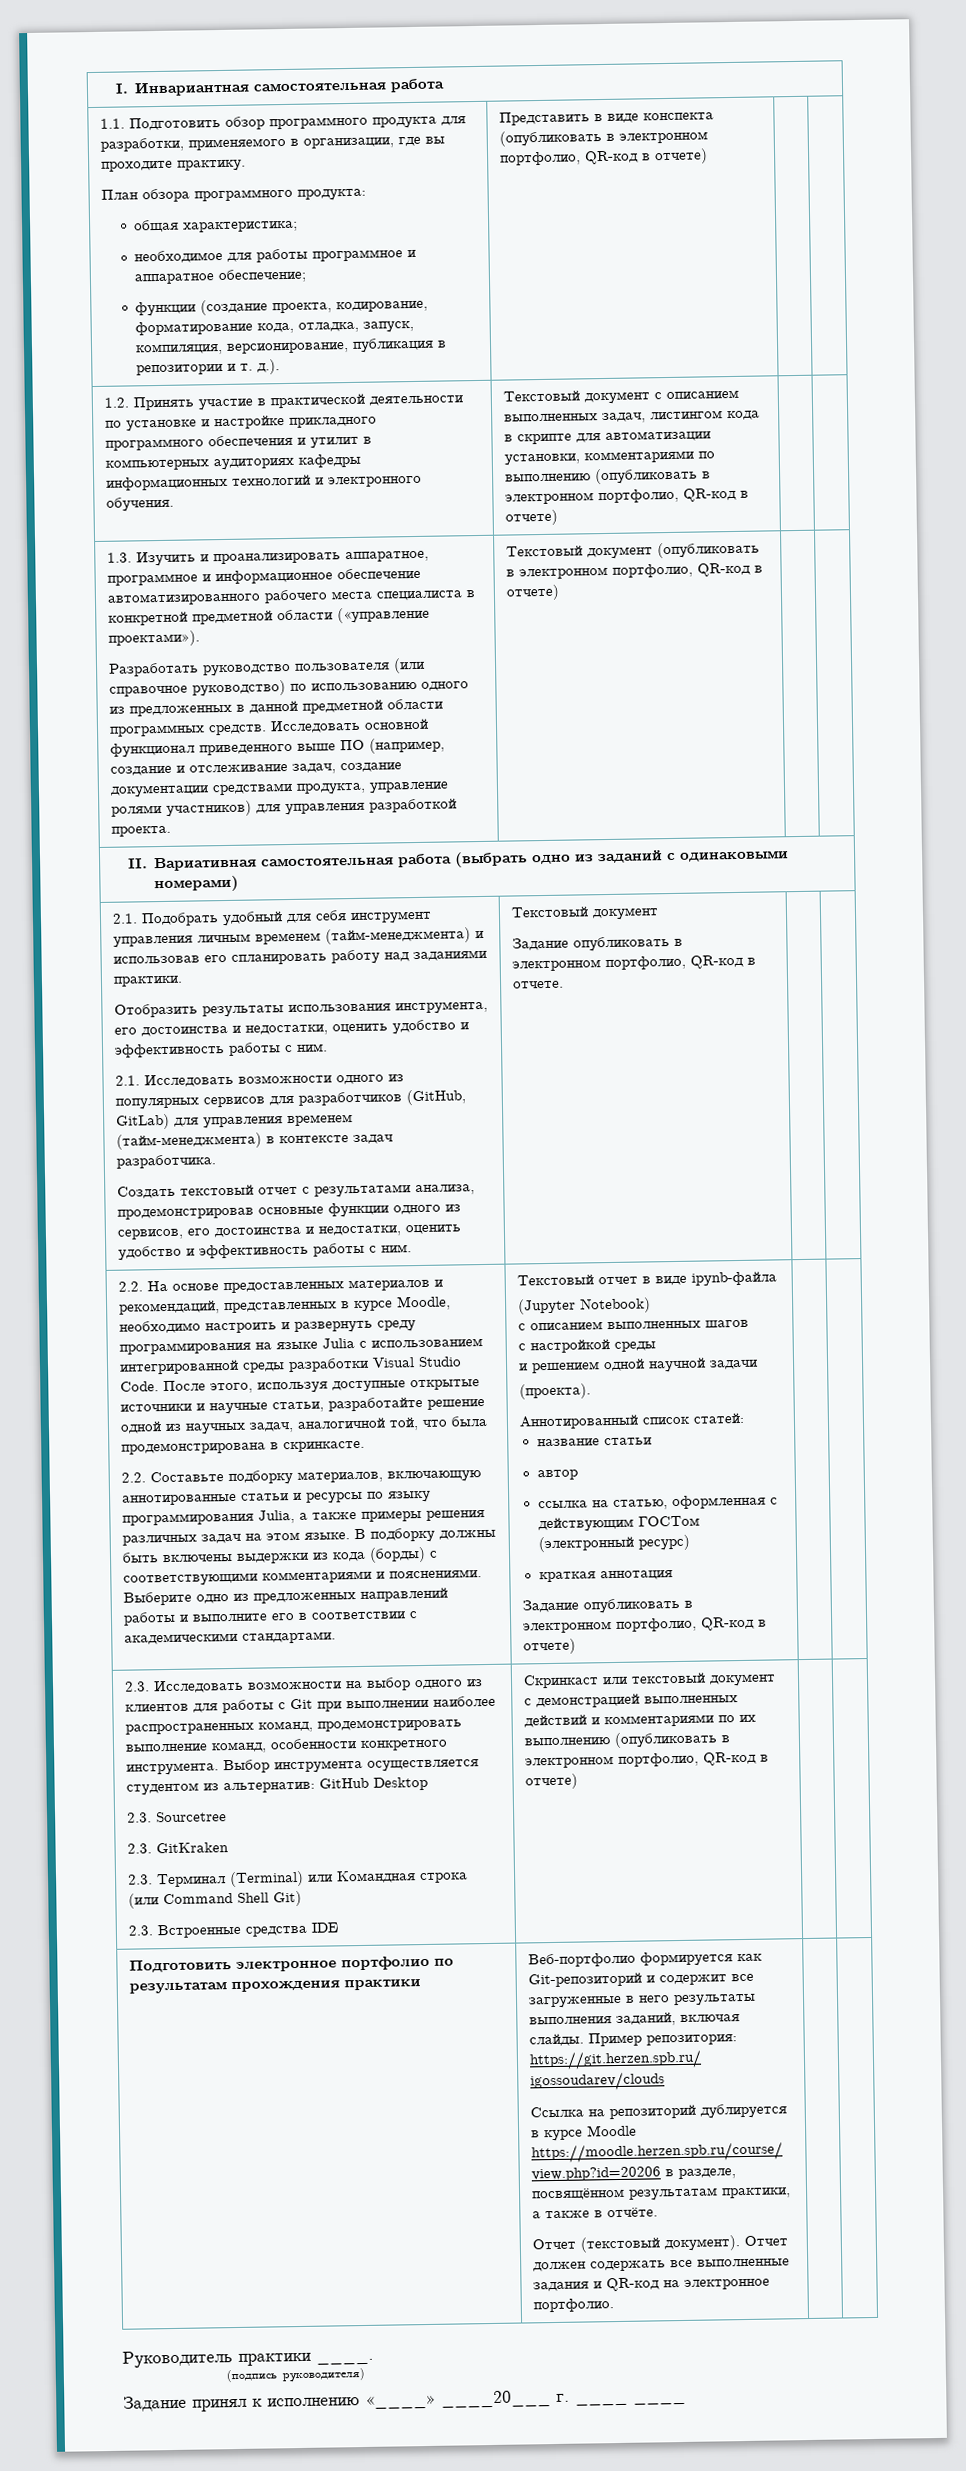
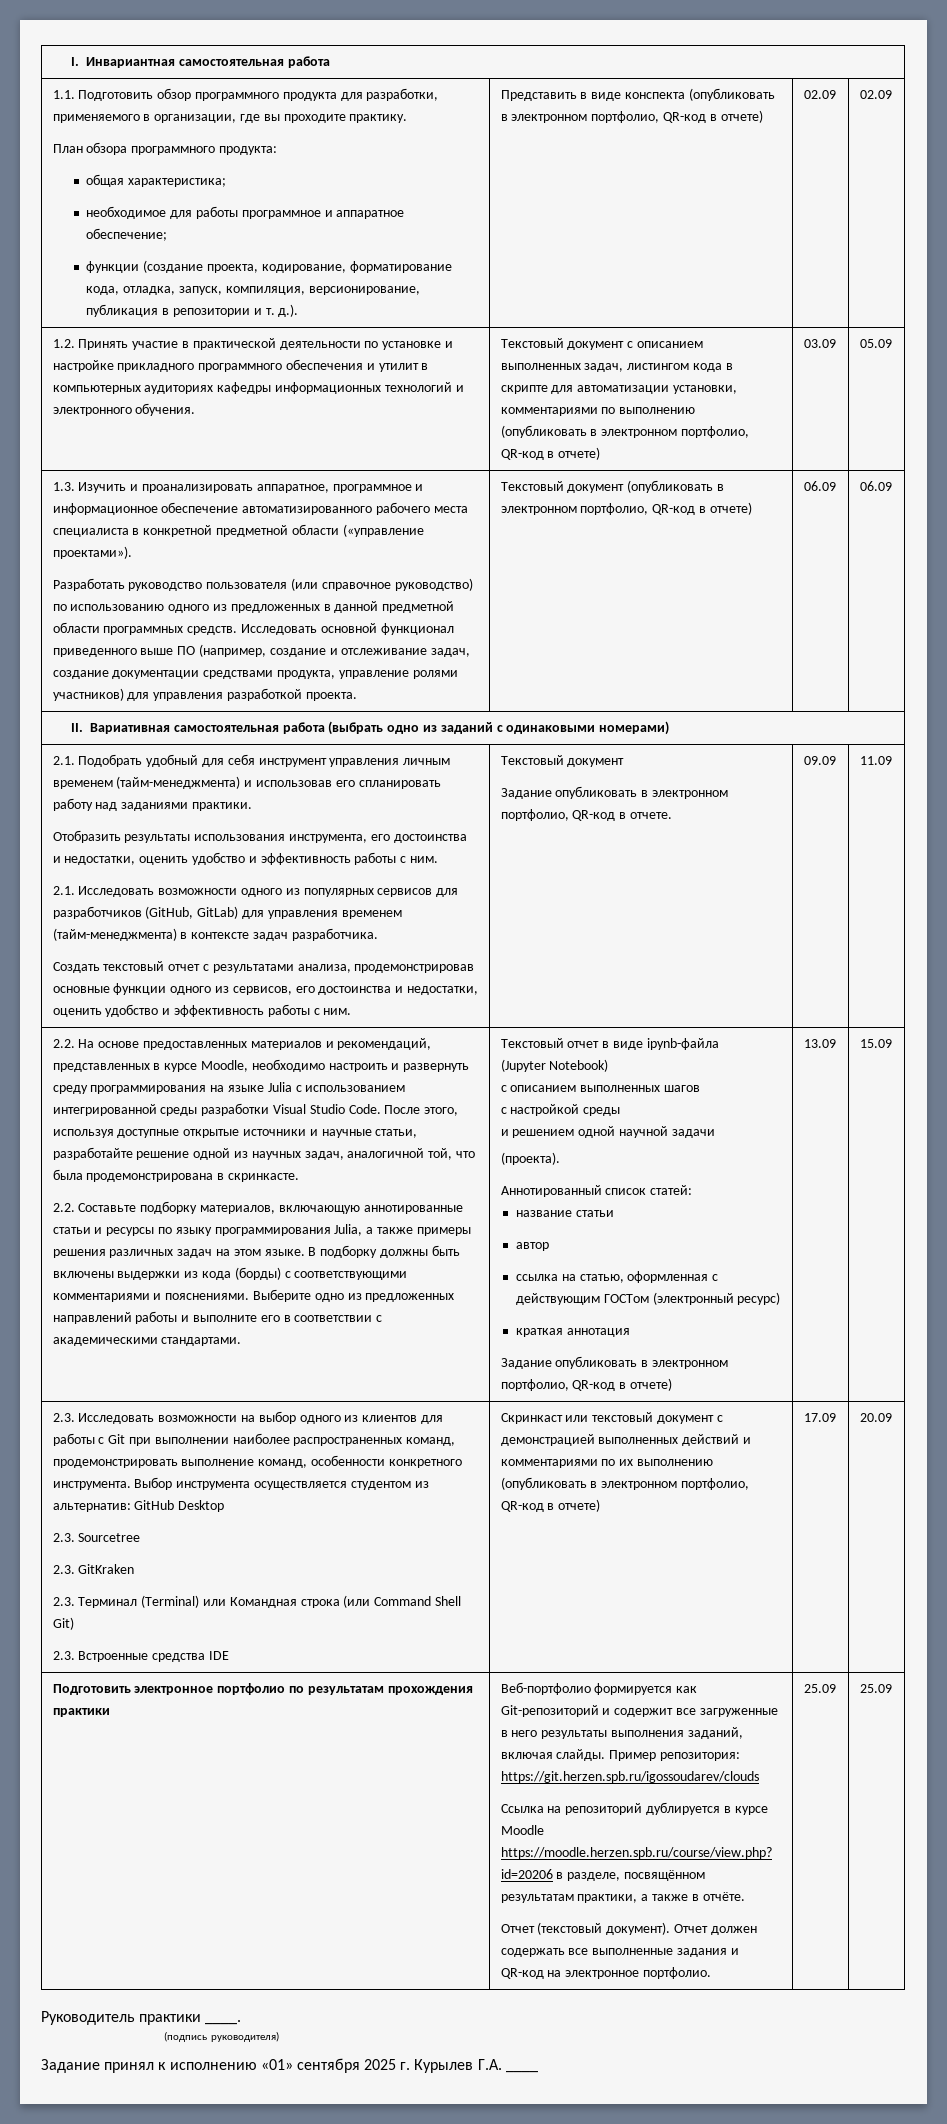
+ 02.09 | 02.09
+ 03.09 | 05.09
+ 06.09 | 06.09
+ 09.09 | 11.09
+ 13.09 | 15.09
+ 17.09 | 20.09
+ 25.09 | 25.09
- Задание принял к исполнению «____» ____20___ г. ____ ____
+ Задание принял к исполнению «01» сентября 2025 г. Курылев Г.А. ____

